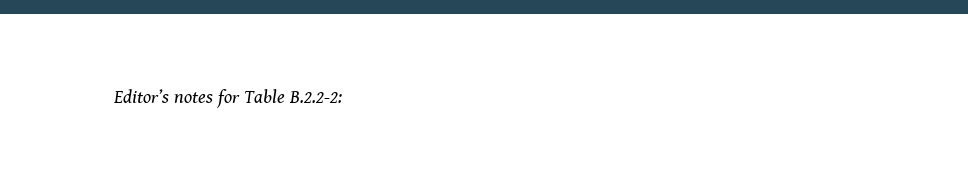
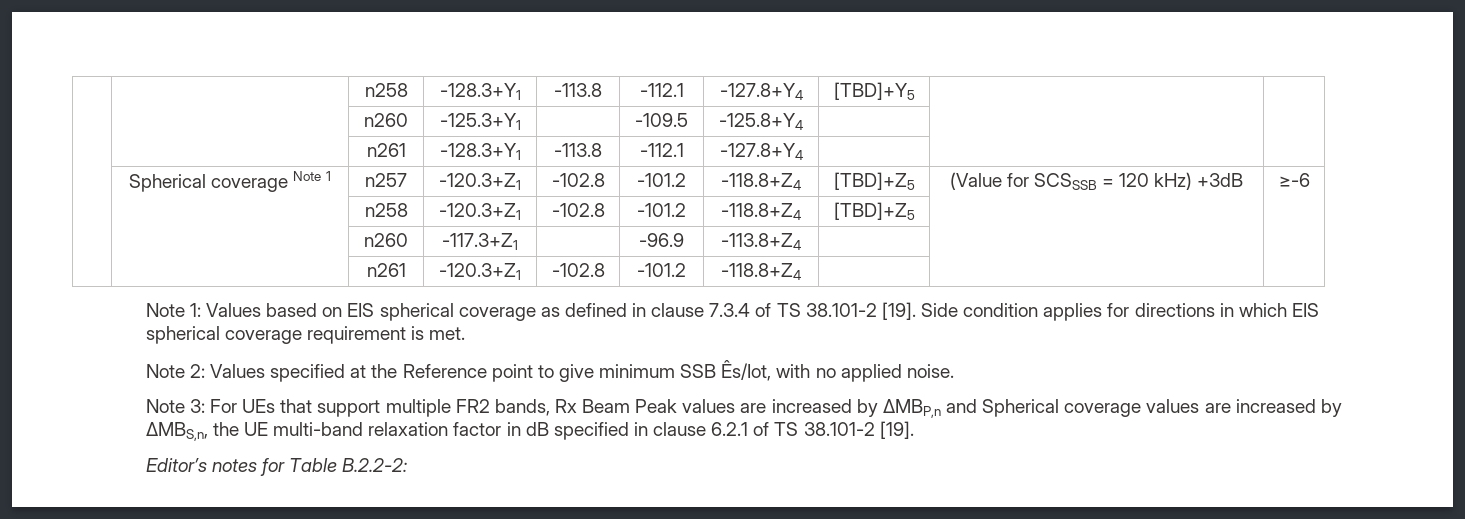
+ | | n258 | -128.3+Y1 | -113.8 | -112.1 | -127.8+Y4 | [TBD]+Y5 | |
+ | | n260 | -125.3+Y1 | | -109.5 | -125.8+Y4 | | |
+ | | n261 | -128.3+Y1 | -113.8 | -112.1 | -127.8+Y4 | | |
+ | Spherical coverage Note 1 | n257 | -120.3+Z1 | -102.8 | -101.2 | -118.8+Z4 | [TBD]+Z5 | (Value for SCSSSB = 120 kHz) +3dB | ≥-6
+ | | n258 | -120.3+Z1 | -102.8 | -101.2 | -118.8+Z4 | [TBD]+Z5 | |
+ | | n260 | -117.3+Z1 | | -96.9 | -113.8+Z4 | | |
+ | | n261 | -120.3+Z1 | -102.8 | -101.2 | -118.8+Z4 | | |
+ Note 1: Values based on EIS spherical coverage as defined in clause 7.3.4 of TS 38.101-2 [19]. Side condition applies for directions in which EIS spherical coverage requirement is met.
+ Note 2: Values specified at the Reference point to give minimum SSB Ês/Iot, with no applied noise.
+ Note 3: For UEs that support multiple FR2 bands, Rx Beam Peak values are increased by ∆MBP,n and Spherical coverage values are increased by ∆MBS,n, the UE multi-band relaxation factor in dB specified in clause 6.2.1 of TS 38.101-2 [19].

